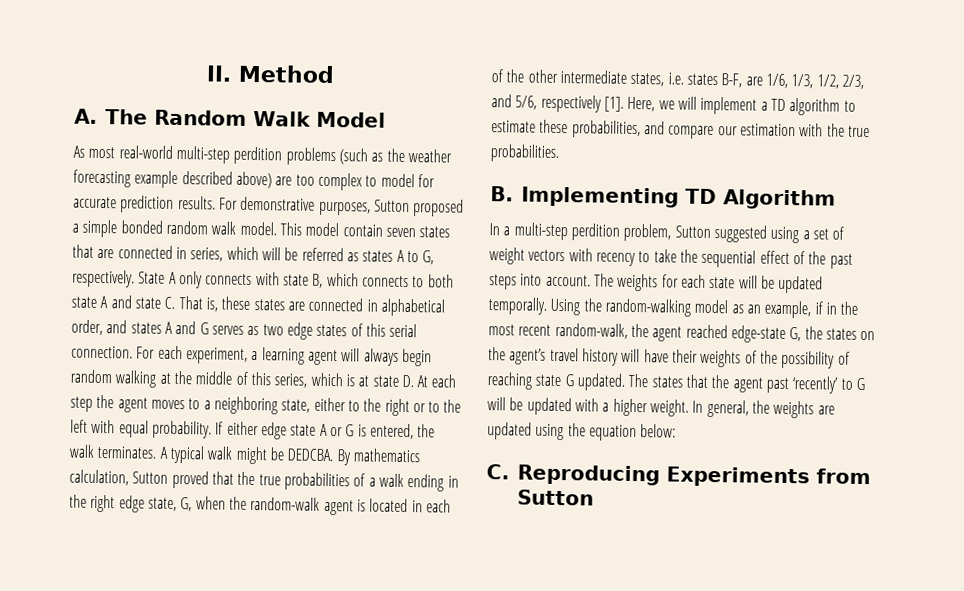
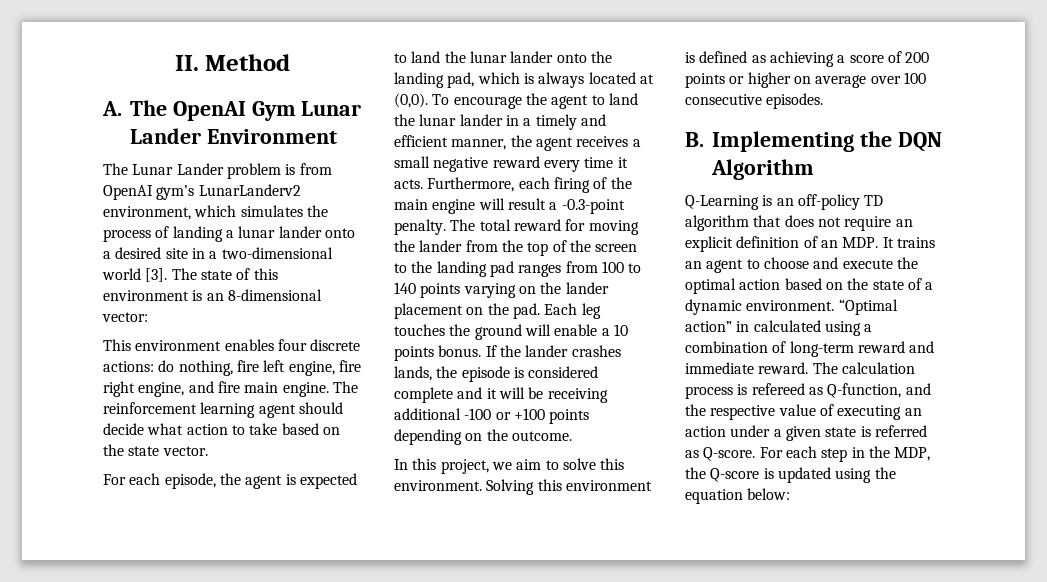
- A. The Random Walk Model
- As most real-world multi-step perdition problems (such as the weather forecasting example described above) are too complex to model for accurate prediction results. For demonstrative purposes, Sutton proposed a simple bonded random walk model. This model contain seven states that are connected in series, which will be referred as states A to G, respectively. State A only connects with state B, which connects to both state A and state C. That is, these states are connected in alphabetical order, and states A and G serves as two edge states of this serial connection. For each experiment, a learning agent will always begin random walking at the middle of this series, which is at state D. At each step the agent moves to a neighboring state, either to the right or to the left with equal probability. If either edge state A or G is entered, the walk terminates. A typical walk might be DEDCBA. By mathematics calculation, Sutton proved that the true probabilities of a walk ending in the right edge state, G, when the random-walk agent is located in each of the other intermediate states, i.e. states B-F, are 1/6, 1/3, 1/2, 2/3, and 5/6, respectively [1]. Here, we will implement a TD algorithm to estimate these probabilities, and compare our estimation with the true probabilities.
+ A. The OpenAI Gym Lunar Lander Environment
+ The Lunar Lander problem is from OpenAI gym’s LunarLanderv2 environment, which simulates the process of landing a lunar lander onto a desired site in a two-dimensional world [3]. The state of this environment is an 8-dimensional vector:
+ This environment enables four discrete actions: do nothing, fire left engine, fire right engine, and fire main engine. The reinforcement learning agent should decide what action to take based on the state vector.
+ For each episode, the agent is expected to land the lunar lander onto the landing pad, which is always located at (0,0). To encourage the agent to land the lunar lander in a timely and efficient manner, the agent receives a small negative reward every time it acts. Furthermore, each firing of the main engine will result a -0.3-point penalty. The total reward for moving the lander from the top of the screen to the landing pad ranges from 100 to 140 points varying on the lander placement on the pad. Each leg touches the ground will enable a 10 points bonus. If the lander crashes lands, the episode is considered complete and it will be receiving additional -100 or +100 points depending on the outcome.
+ In this project, we aim to solve this environment. Solving this environment is defined as achieving a score of 200 points or higher on average over 100 consecutive episodes.
- B. Implementing TD Algorithm
+ B. Implementing the DQN Algorithm
- In a multi-step perdition problem, Sutton suggested using a set of weight vectors with recency to take the sequential effect of the past steps into account. The weights for each state will be updated temporally. Using the random-walking model as an example, if in the most recent random-walk, the agent reached edge-state G, the states on the agent’s travel history will have their weights of the possibility of reaching state G updated. The states that the agent past ‘recently’ to G will be updated with a higher weight. In general, the weights are updated using the equation below:
+ Q-Learning is an off-policy TD algorithm that does not require an explicit definition of an MDP. It trains an agent to choose and execute the optimal action based on the state of a dynamic environment. “Optimal action” in calculated using a combination of long-term reward and immediate reward. The calculation process is refereed as Q-function, and the respective value of executing an action under a given state is referred as Q-score. For each step in the MDP, the Q-score is updated using the equation below:
- C. Reproducing Experiments from Sutton

